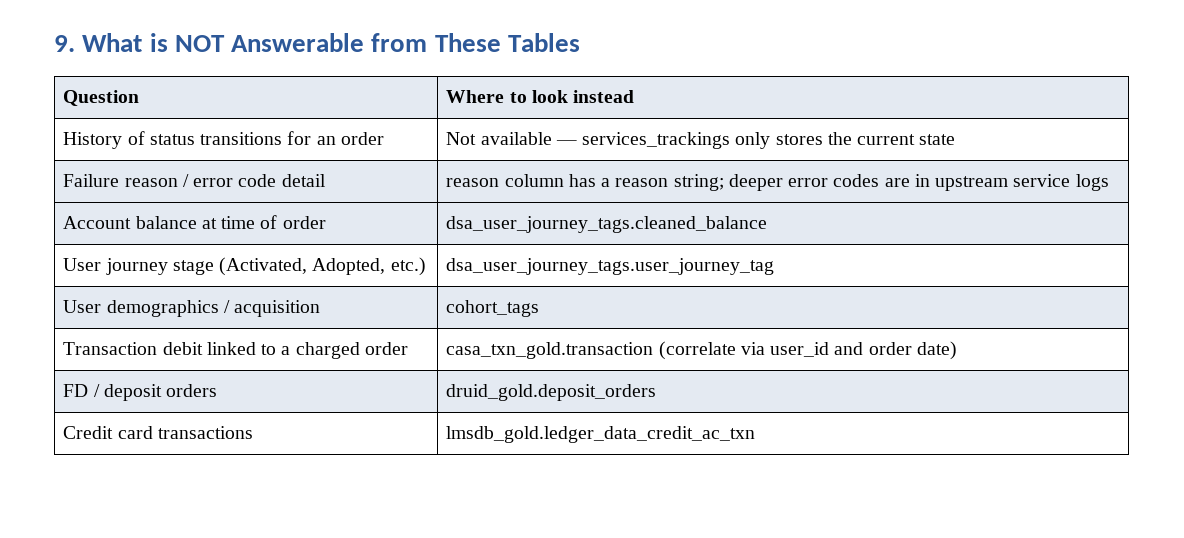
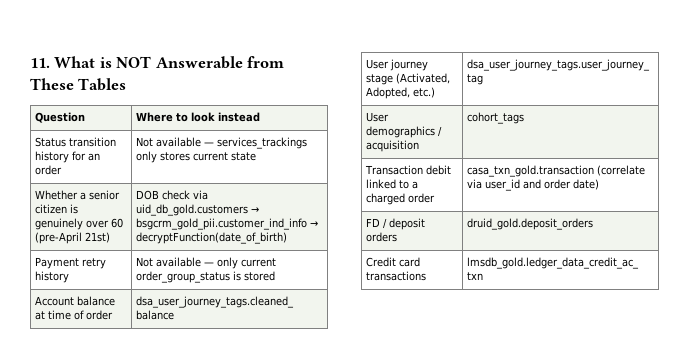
- 9. What is NOT Answerable from These Tables
+ 11. What is NOT Answerable from These Tables
- History of status transitions for an order | Not available — services_trackings only stores the current state
+ Status transition history for an order | Not available — services_trackings only stores current state
- Failure reason / error code detail | reason column has a reason string; deeper error codes are in upstream service logs
+ Whether a senior citizen is genuinely over 60 (pre-April 21st) | DOB check via uid_db_gold.customers → bsgcrm_gold_pii.customer_ind_info → decryptFunction(date_of_birth)
+ Payment retry history | Not available — only current order_group_status is stored

